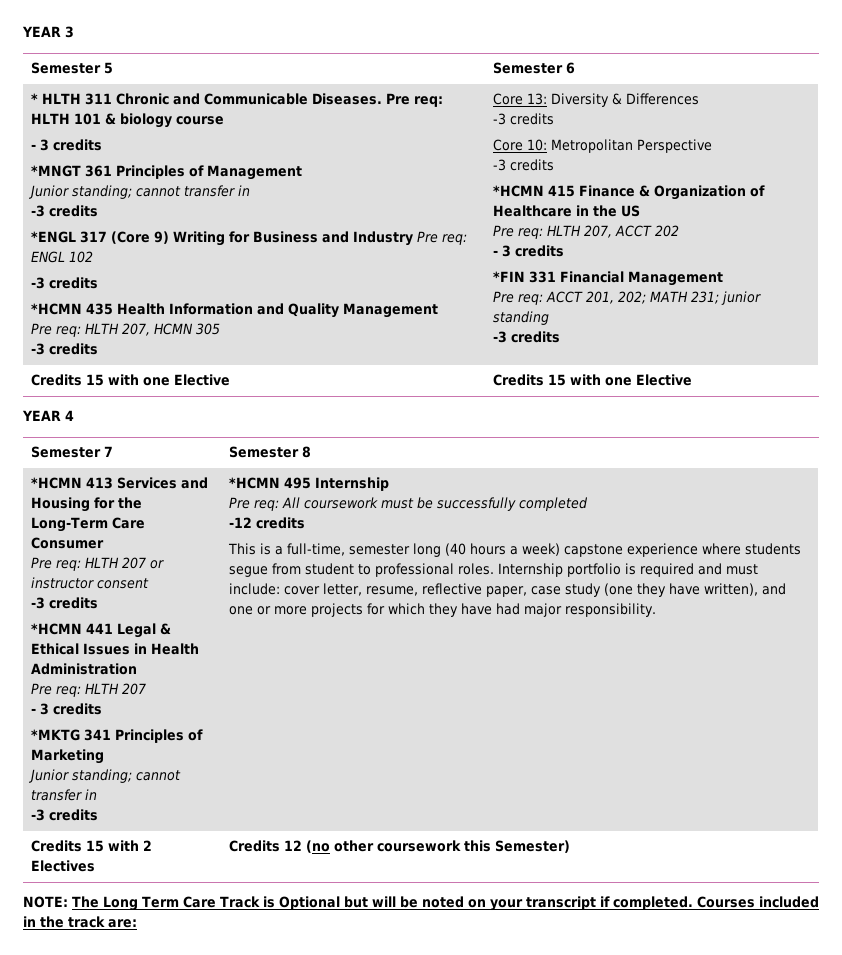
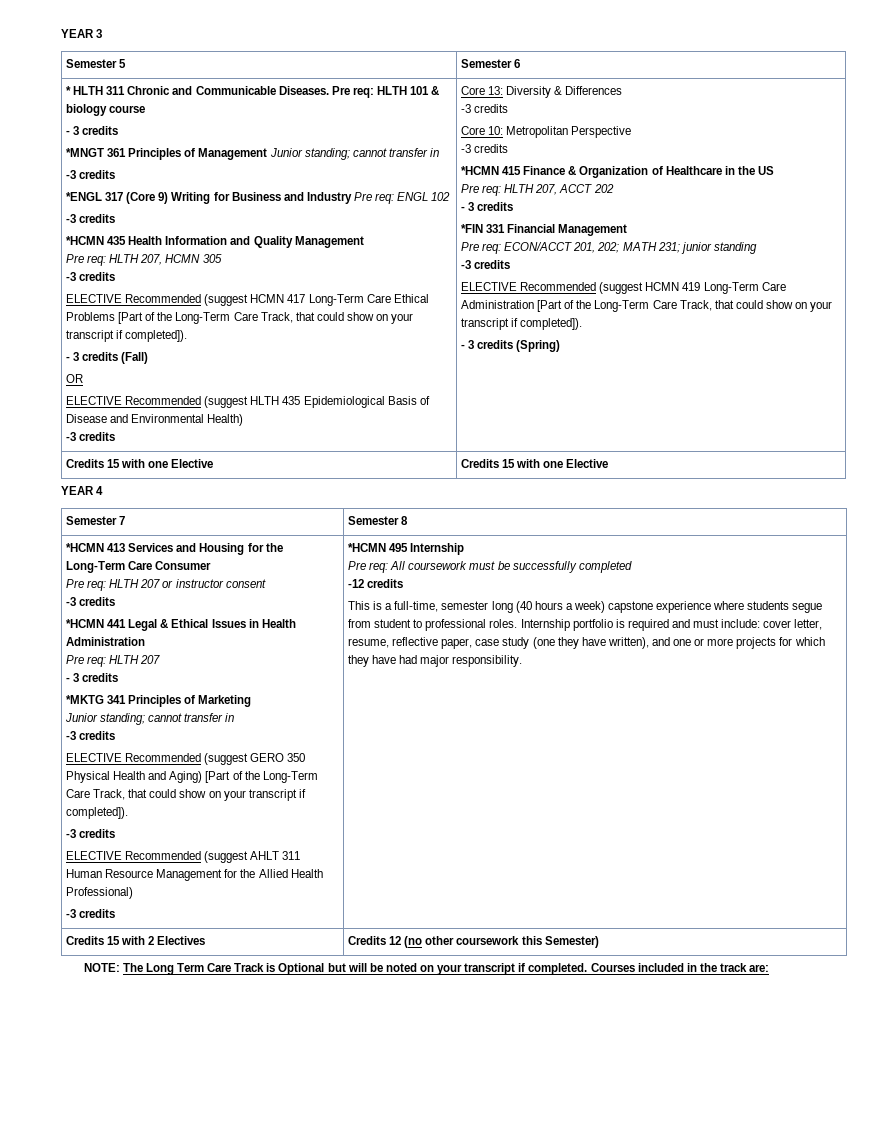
- *MNGT 361 Principles of Management
- Junior standing; cannot transfer in
+ *MNGT 361 Principles of Management Junior standing; cannot transfer in
+ ELECTIVE Recommended (suggest HCMN 417 Long-Term Care Ethical Problems [Part of the Long-Term Care Track, that could show on your transcript if completed]).
+ - 3 credits (Fall)
+ OR
+ ELECTIVE Recommended (suggest HLTH 435 Epidemiological Basis of Disease and Environmental Health)
+ -3 credits
- Pre req: ACCT 201, 202; MATH 231; junior standing
+ Pre req: ECON/ACCT 201, 202; MATH 231; junior standing
+ ELECTIVE Recommended (suggest HCMN 419 Long-Term Care Administration [Part of the Long-Term Care Track, that could show on your transcript if completed]).
+ - 3 credits (Spring)
+ ELECTIVE Recommended (suggest GERO 350 Physical Health and Aging) [Part of the Long-Term Care Track, that could show on your transcript if completed]).
+ -3 credits
+ ELECTIVE Recommended (suggest AHLT 311 Human Resource Management for the Allied Health Professional)
+ -3 credits

